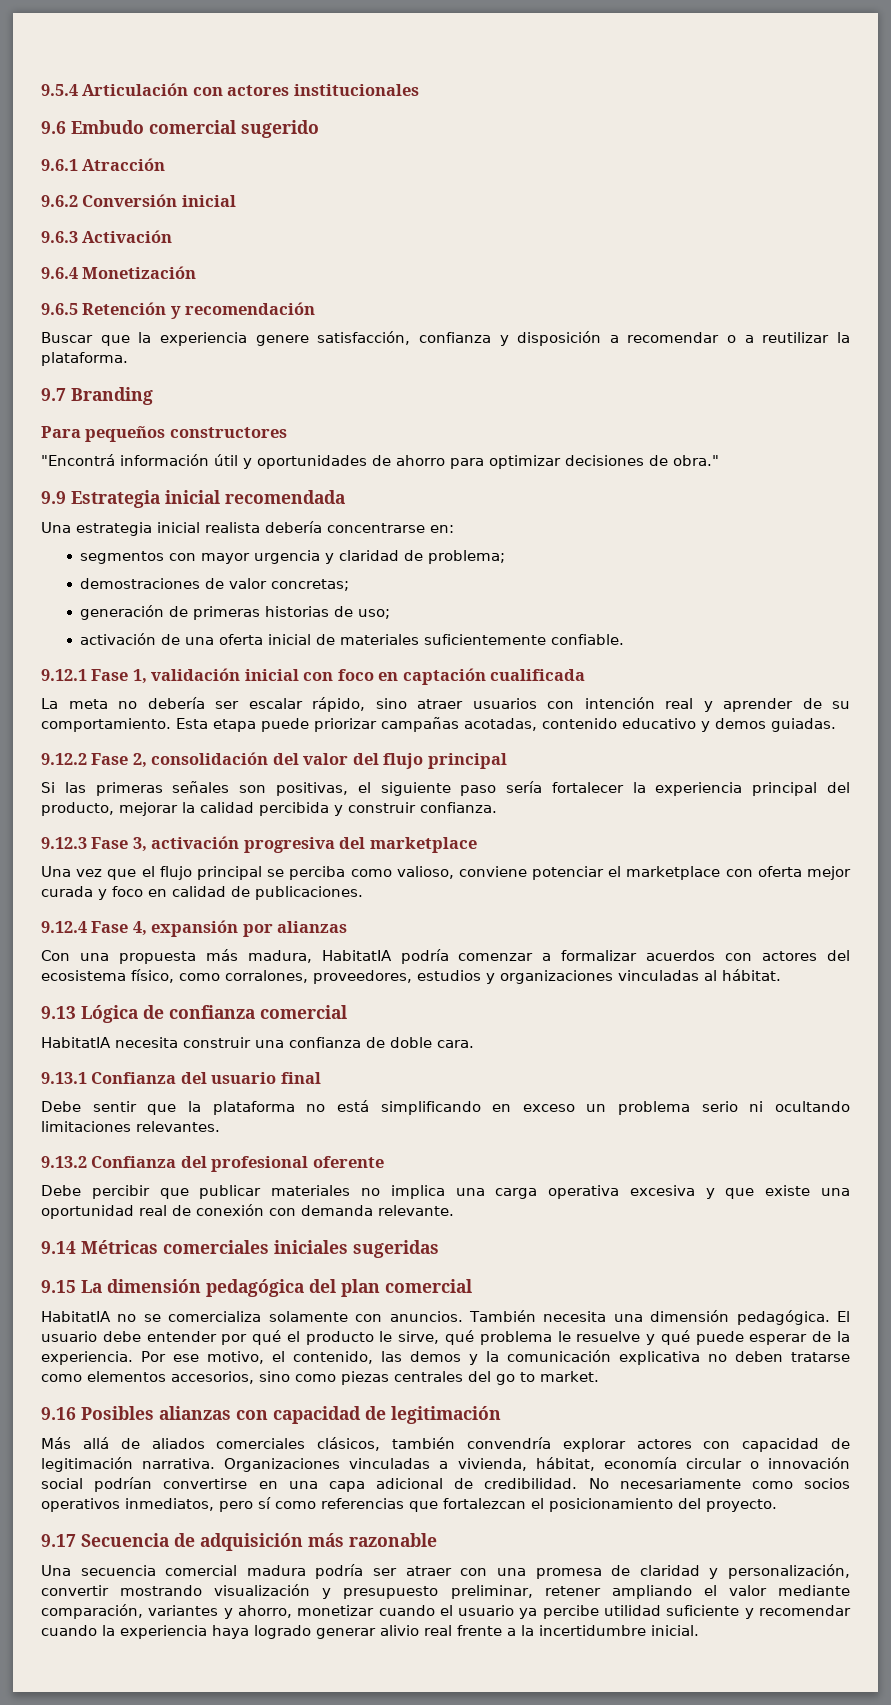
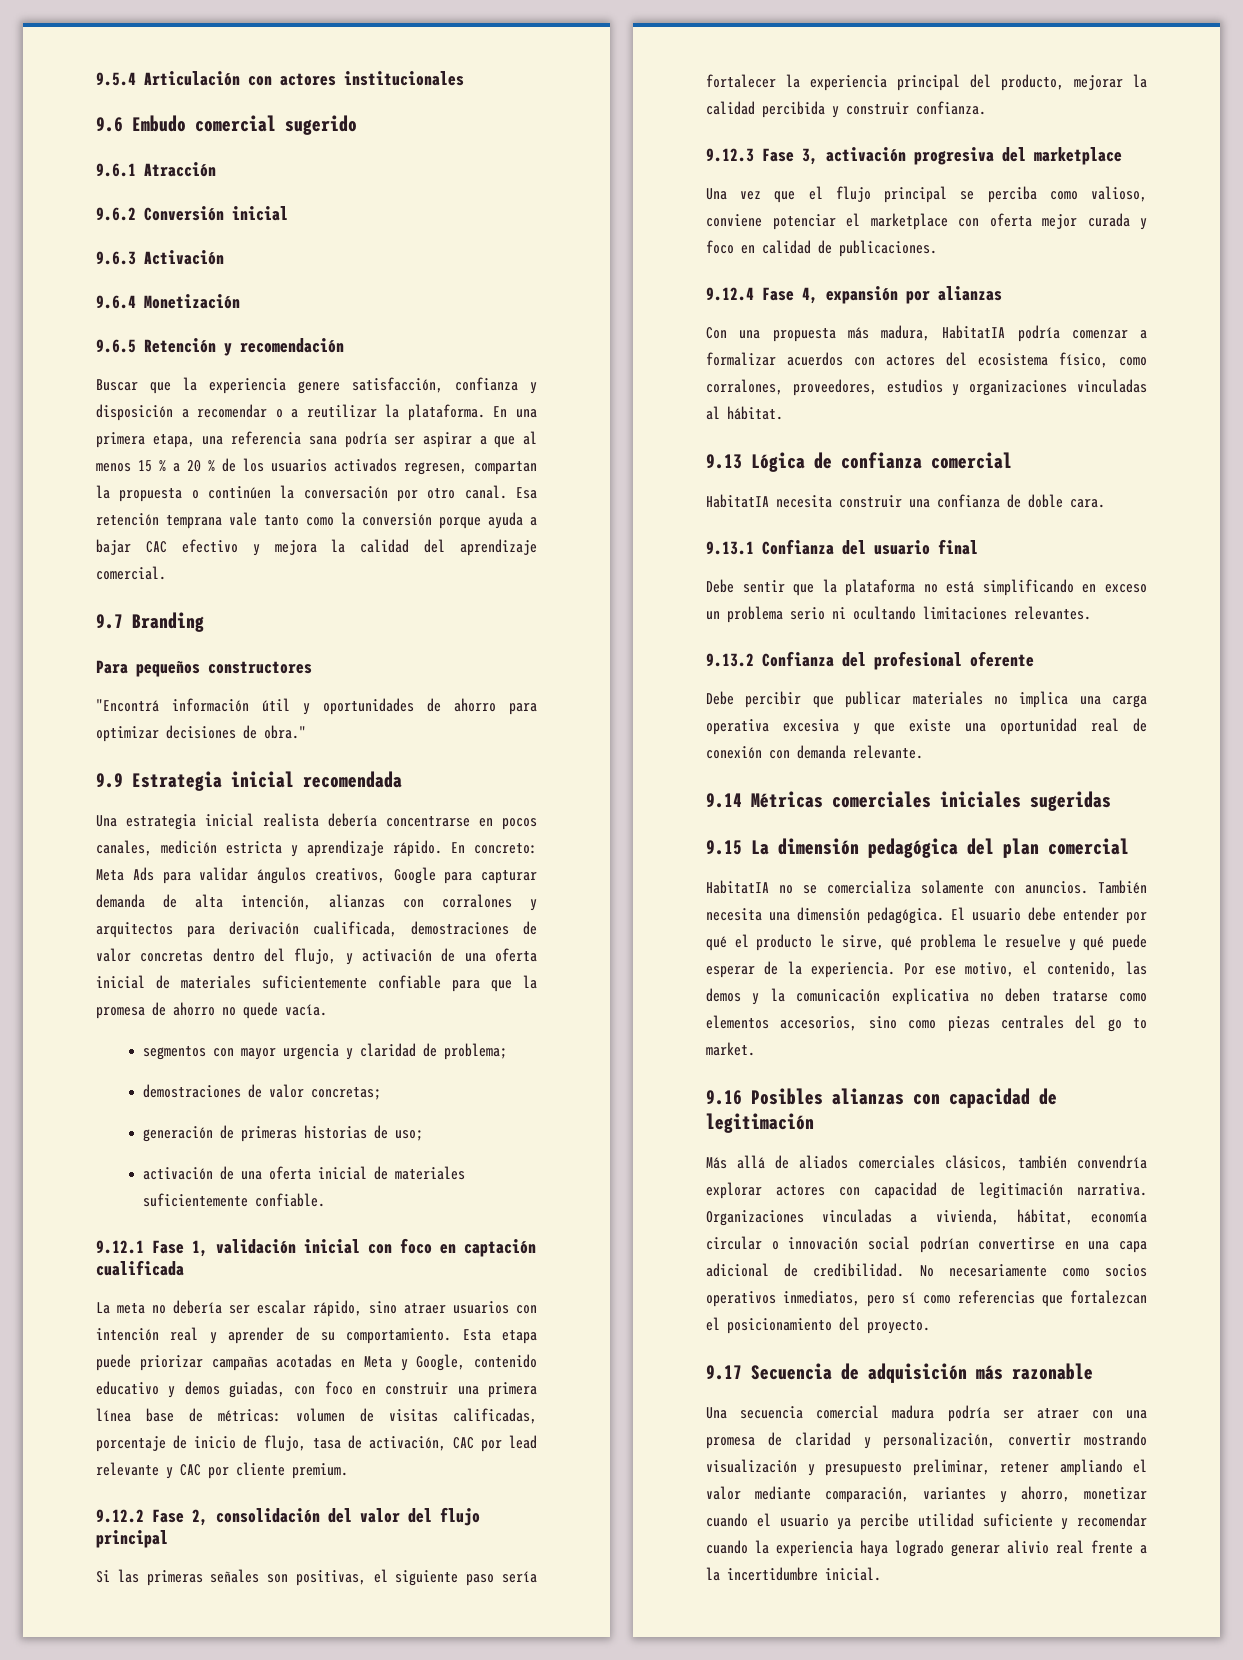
+ En una primera etapa, una referencia sana podría ser aspirar a que al menos 15 % a 20 % de los usuarios activados regresen, compartan la propuesta o continúen la conversación por otro canal. Esa retención temprana vale tanto como la conversión porque ayuda a bajar CAC efectivo y mejora la calidad del aprendizaje comercial.
- Una estrategia inicial realista debería concentrarse en:
+ Una estrategia inicial realista debería concentrarse en pocos canales, medición estricta y aprendizaje rápido. En concreto: Meta Ads para validar ángulos creativos, Google para capturar demanda de alta intención, alianzas con corralones y arquitectos para derivación cualificada, demostraciones de valor concretas dentro del flujo, y activación de una oferta inicial de materiales suficientemente confiable para que la promesa de ahorro no quede vacía.
- Esta etapa puede priorizar campañas acotadas, contenido educativo y demos guiadas.
+ Esta etapa puede priorizar campañas acotadas en Meta y Google, contenido educativo y demos guiadas, con foco en construir una primera línea base de métricas: volumen de visitas calificadas, porcentaje de inicio de flujo, tasa de activación, CAC por lead relevante y CAC por cliente premium.

